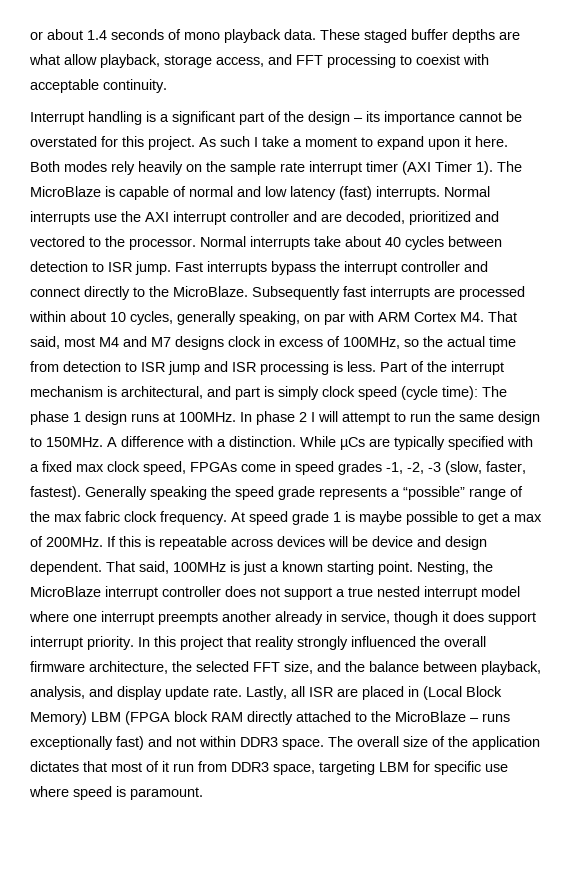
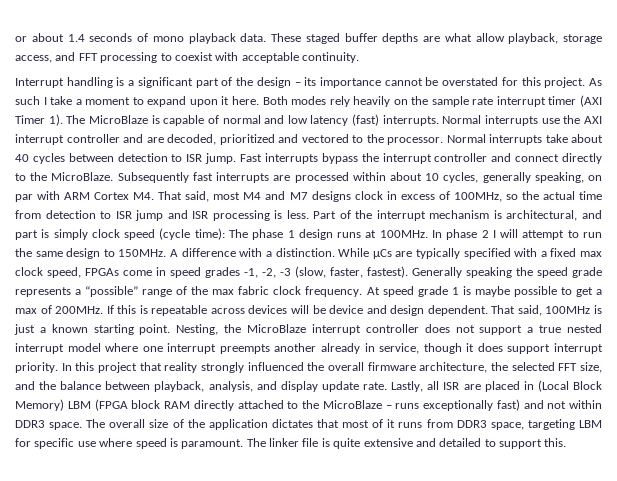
- The overall size of the application dictates that most of it run from DDR3 space, targeting LBM for specific use where speed is paramount.
+ The overall size of the application dictates that most of it runs from DDR3 space, targeting LBM for specific use where speed is paramount.
+ The linker file is quite extensive and detailed to support this.

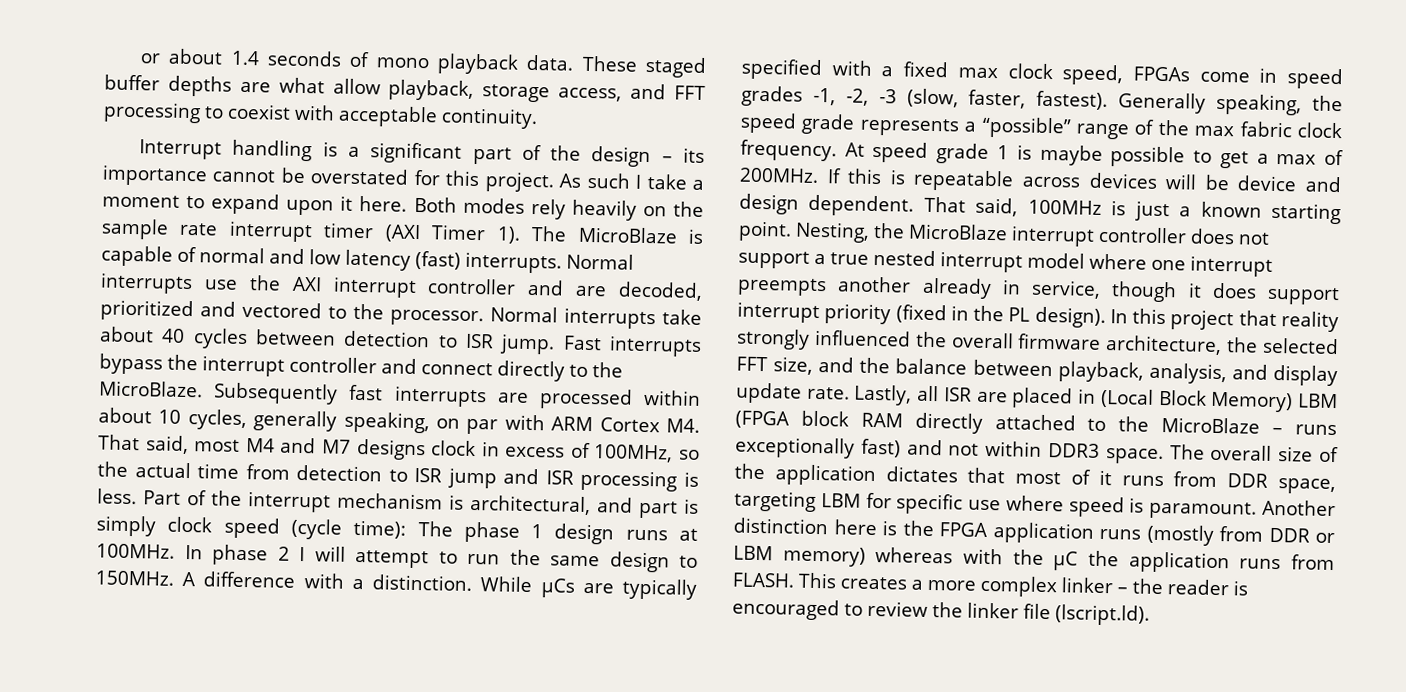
- Generally speaking the speed grade represents a “possible” range of the max fabric clock frequency.
+ Generally speaking, the speed grade represents a “possible” range of the max fabric clock frequency.
- Nesting, the MicroBlaze interrupt controller does not support a true nested interrupt model where one interrupt preempts another already in service, though it does support interrupt priority.
+ Nesting, the MicroBlaze interrupt controller does not support a true nested interrupt model where one interrupt preempts another already in service, though it does support interrupt priority (fixed in the PL design).
- The overall size of the application dictates that most of it runs from DDR3 space, targeting LBM for specific use where speed is paramount.
+ The overall size of the application dictates that most of it runs from DDR space, targeting LBM for specific use where speed is paramount.
- The linker file is quite extensive and detailed to support this.
+ Another distinction here is the FPGA application runs (mostly from DDR or LBM memory) whereas with the µC the application runs from FLASH. This creates a more complex linker – the reader is encouraged to review the linker file (lscript.ld).

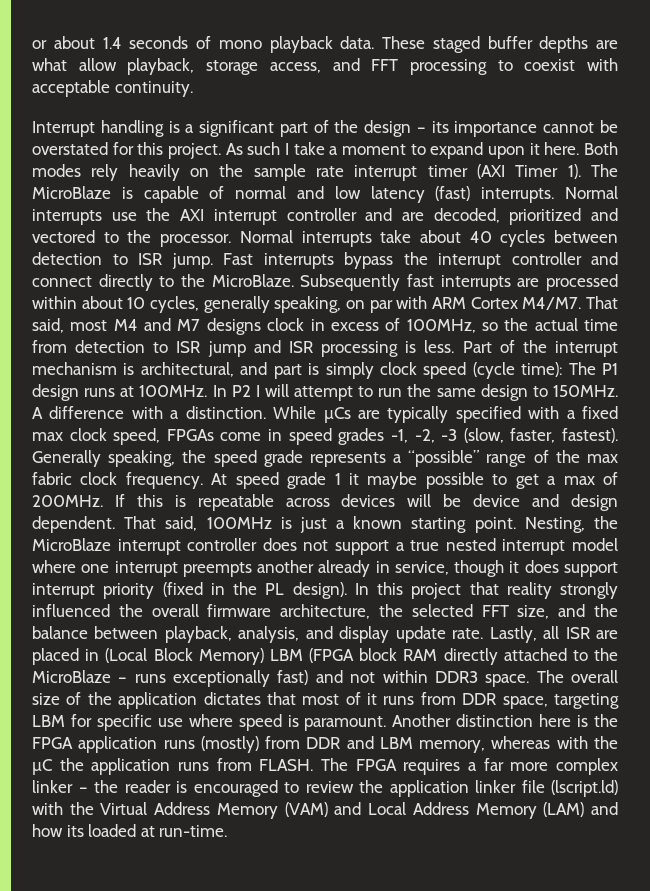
- Subsequently fast interrupts are processed within about 10 cycles, generally speaking, on par with ARM Cortex M4. That said, most M4 and M7 designs clock in excess of 100MHz, so the actual time from detection to ISR jump and ISR processing is less.
+ Subsequently fast interrupts are processed within about 10 cycles, generally speaking, on par with ARM Cortex M4/M7. That said, most M4 and M7 designs clock in excess of 100MHz, so the actual time from detection to ISR jump and ISR processing is less.
- Part of the interrupt mechanism is architectural, and part is simply clock speed (cycle time): The phase 1 design runs at 100MHz.
+ Part of the interrupt mechanism is architectural, and part is simply clock speed (cycle time): The P1 design runs at 100MHz.
- In phase 2 I will attempt to run the same design to 150MHz.
+ In P2 I will attempt to run the same design to 150MHz.
- At speed grade 1 is maybe possible to get a max of 200MHz.
+ At speed grade 1 it maybe possible to get a max of 200MHz.
- Another distinction here is the FPGA application runs (mostly from DDR or LBM memory) whereas with the µC the application runs from FLASH.
+ Another distinction here is the FPGA application runs (mostly) from DDR and LBM memory, whereas with the µC the application runs from FLASH.
- This creates a more complex linker – the reader is encouraged to review the linker file (lscript.ld).
+ The FPGA requires a far more complex linker – the reader is encouraged to review the application linker file (lscript.ld) with the Virtual Address Memory (VAM) and Local Address Memory (LAM) and how its loaded at run-time.

